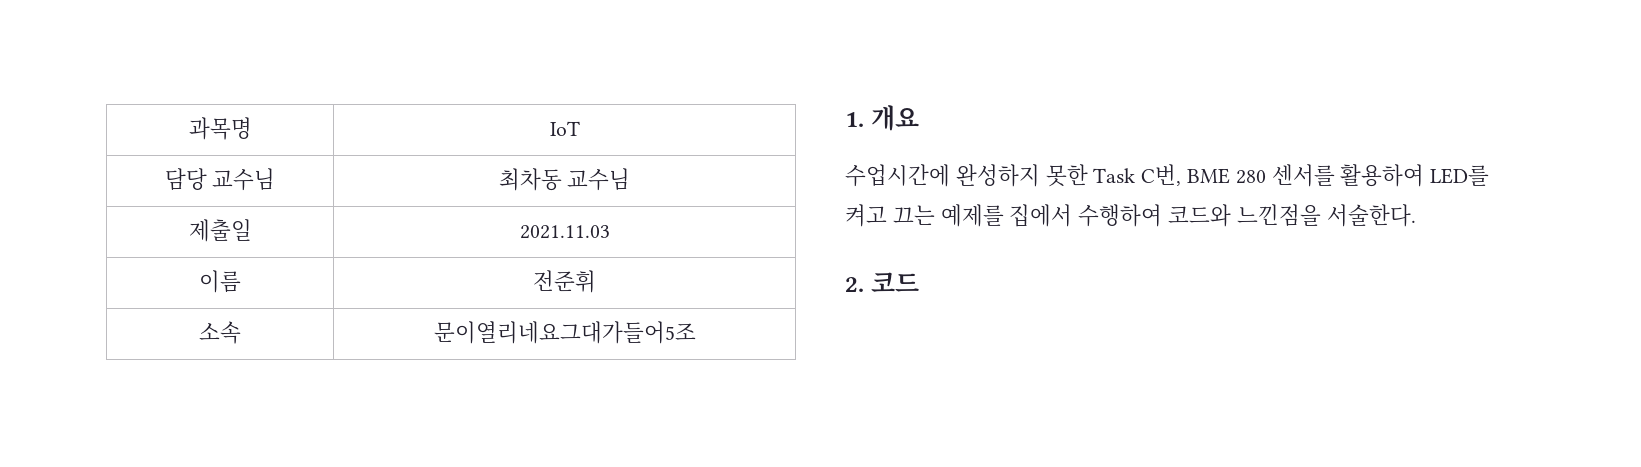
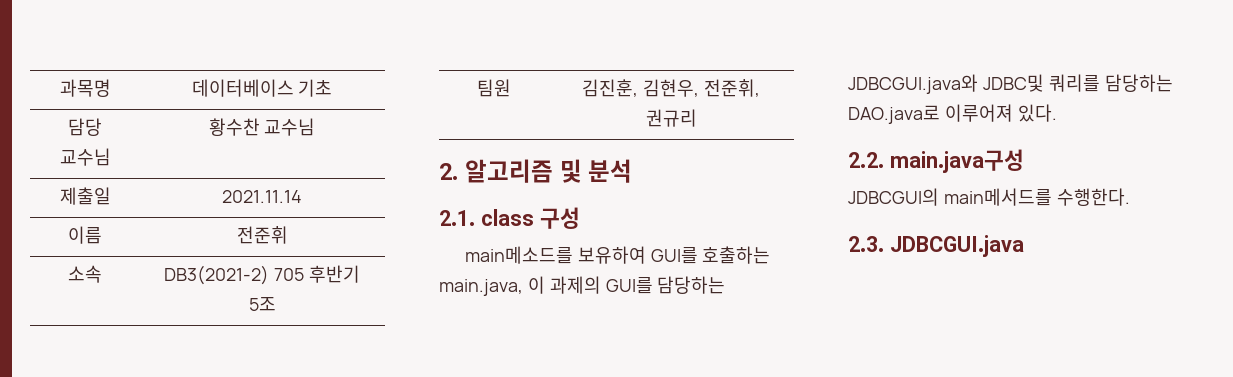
- 과목명 | IoT
+ 과목명 | 데이터베이스 기초
- 담당 교수님 | 최차동 교수님
+ 담당 교수님 | 황수찬 교수님
- 제출일 | 2021.11.03
+ 제출일 | 2021.11.14
- 소속 | 문이열리네요그대가들어5조
- 1. 개요
- 수업시간에 완성하지 못한 Task C번, BME 280 센서를 활용하여 LED를 켜고 끄는 예제를 집에서 수행하여 코드와 느낀점을 서술한다.
- 2. 코드
+ 소속 | DB3(2021-2) 705 후반기 5조
+ 팀원 | 김진훈, 김현우, 전준휘, 권규리
+ 2. 알고리즘 및 분석
+ 2.1. class 구성
+ main메소드를 보유하여 GUI를 호출하는 main.java, 이 과제의 GUI를 담당하는 JDBCGUI.java와 JDBC및 쿼리를 담당하는 DAO.java로 이루어져 있다.
+ 2.2. main.java구성
+ JDBCGUI의 main메서드를 수행한다.
+ 2.3. JDBCGUI.java

